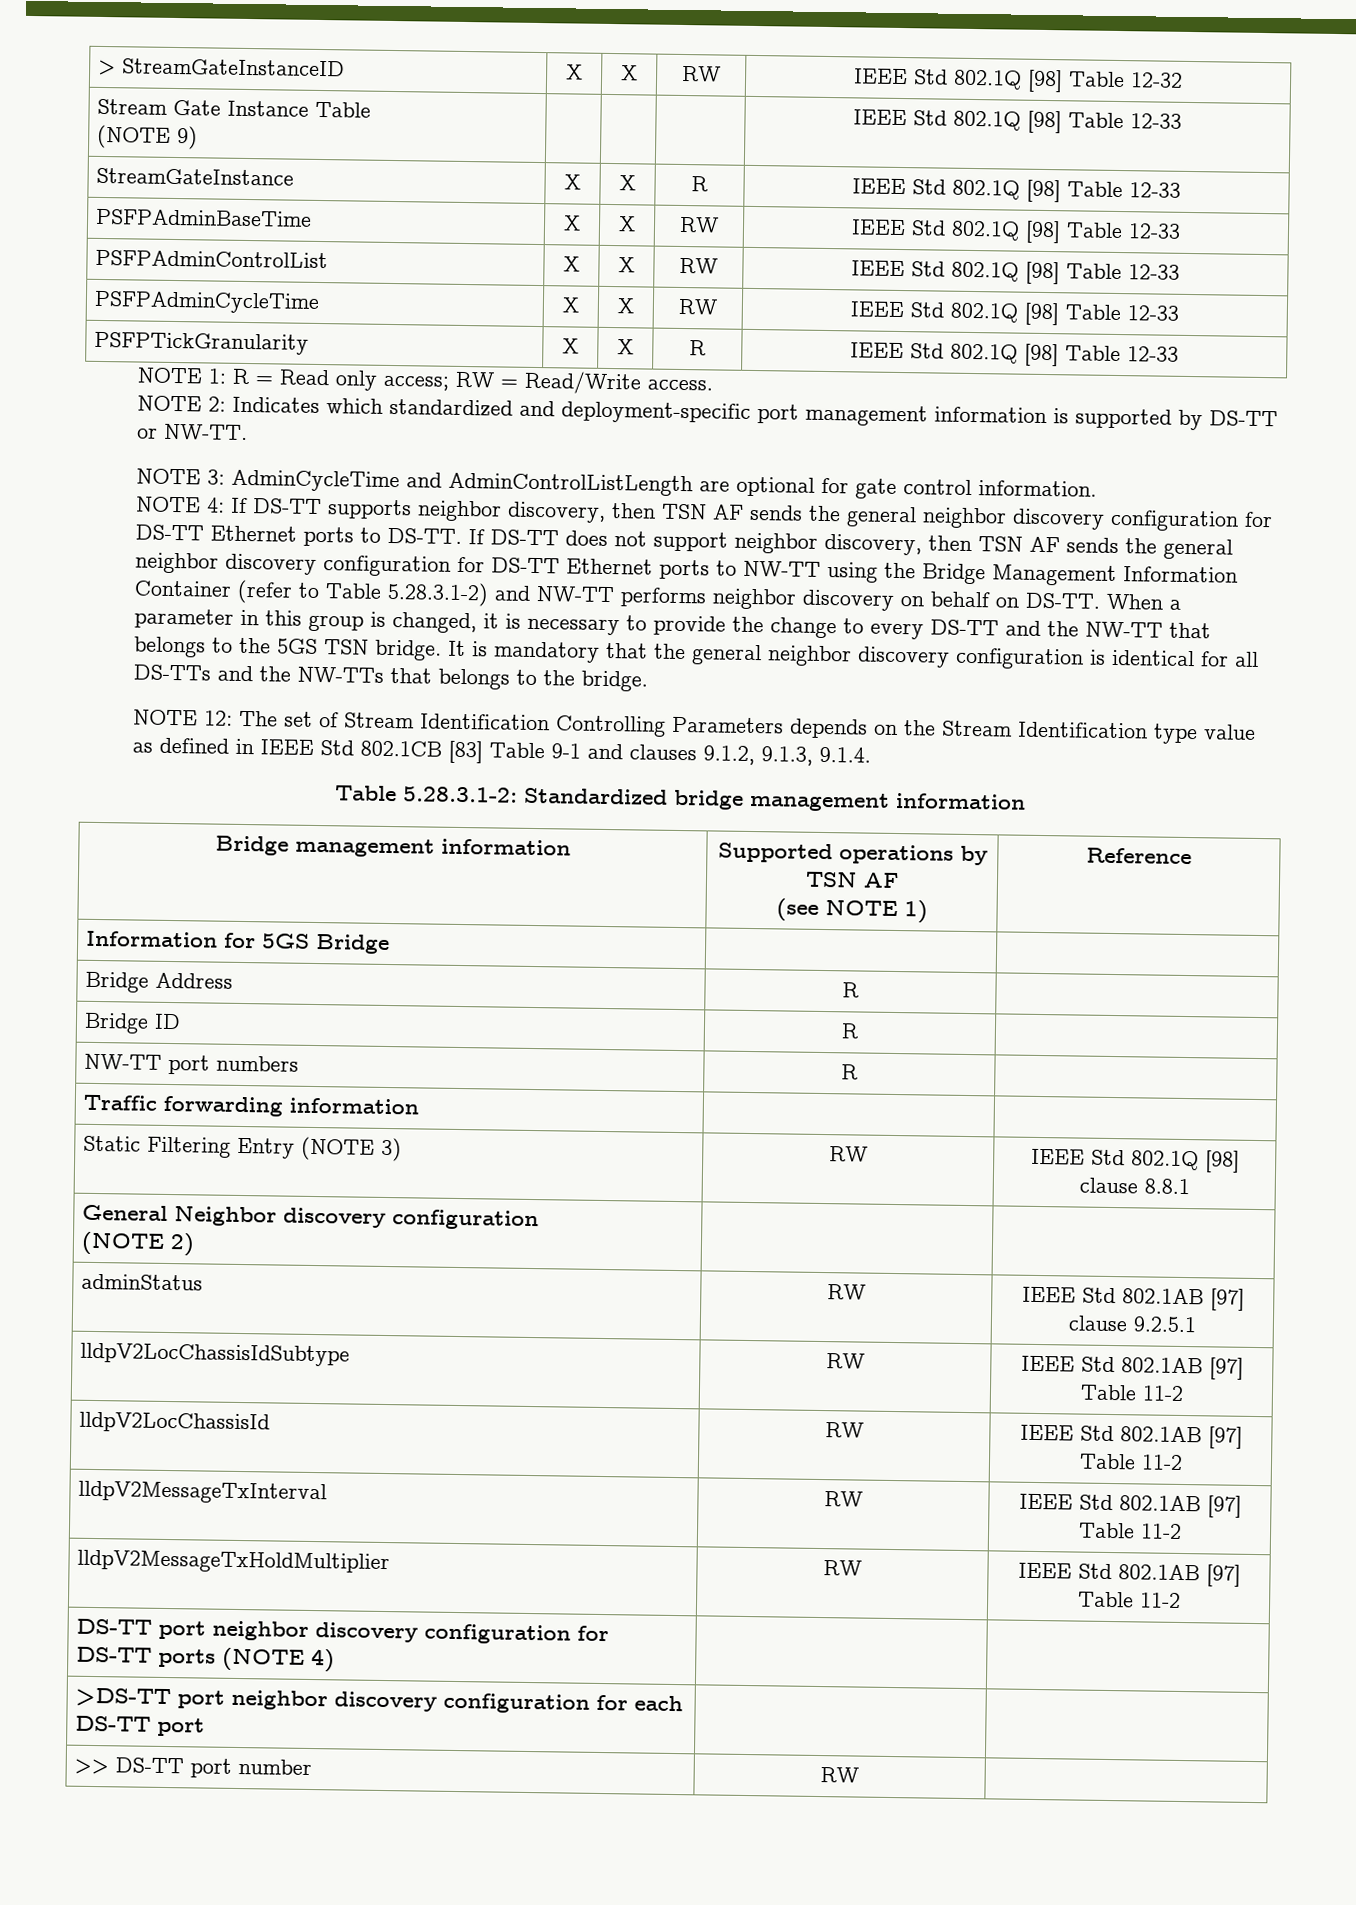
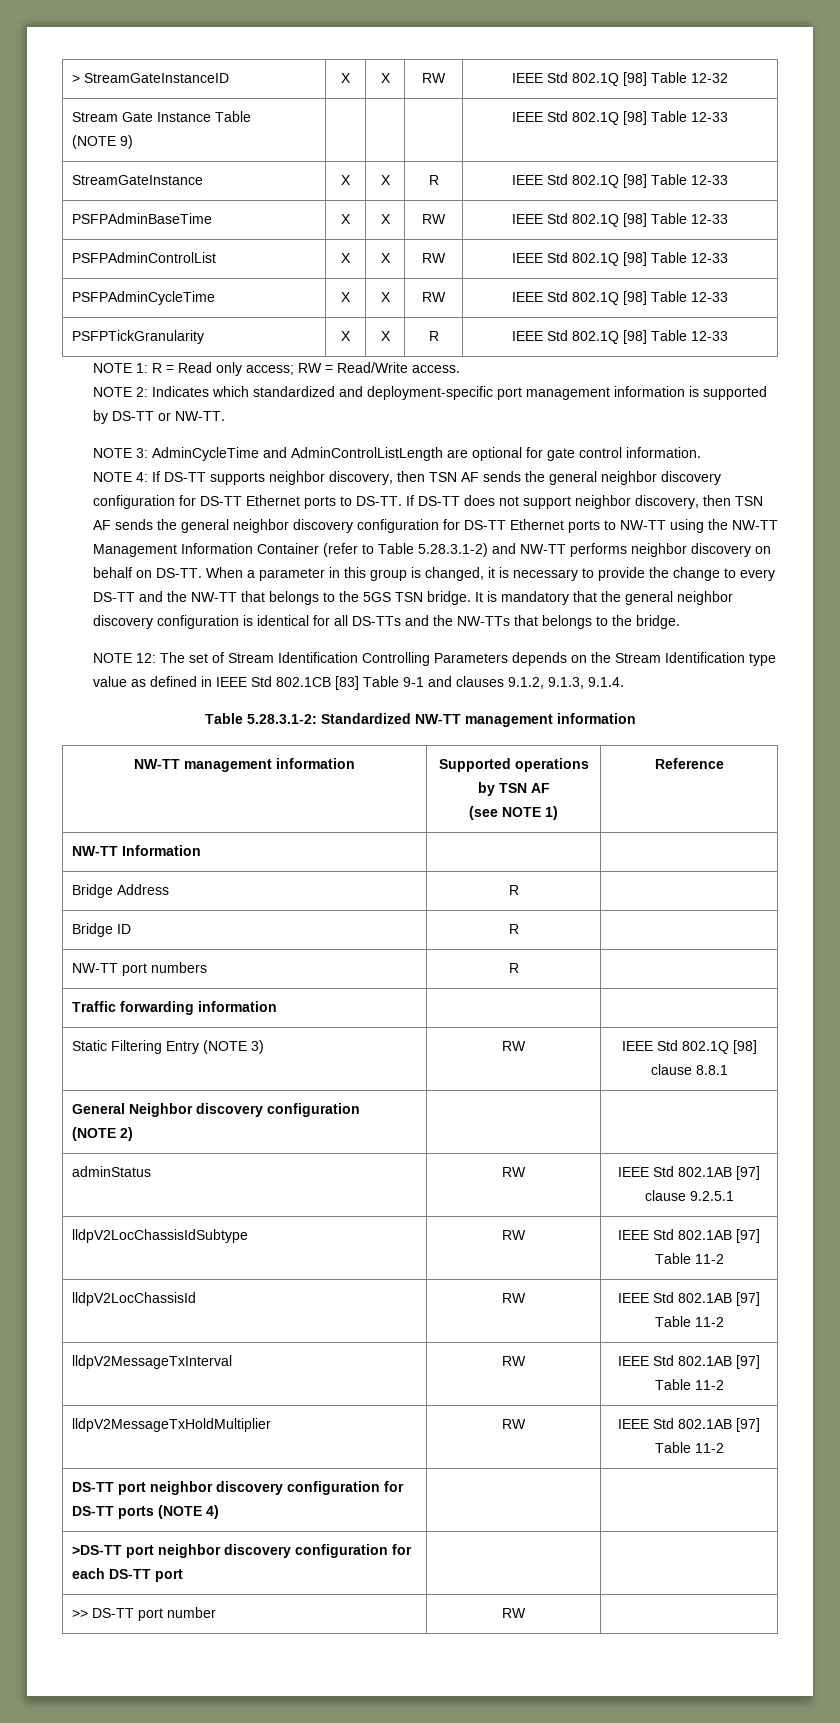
- If DS-TT does not support neighbor discovery, then TSN AF sends the general neighbor discovery configuration for DS-TT Ethernet ports to NW-TT using the Bridge Management Information Container (refer to Table 5.28.3.1-2) and NW-TT performs neighbor discovery on behalf on DS-TT.
+ If DS-TT does not support neighbor discovery, then TSN AF sends the general neighbor discovery configuration for DS-TT Ethernet ports to NW-TT using the NW-TT Management Information Container (refer to Table 5.28.3.1-2) and NW-TT performs neighbor discovery on behalf on DS-TT.
- Table 5.28.3.1-2: Standardized bridge management information
+ Table 5.28.3.1-2: Standardized NW-TT management information
- Bridge management information | Supported operations by TSN AF
+ NW-TT management information | Supported operations by TSN AF
- Information for 5GS Bridge | |
+ NW-TT Information | |

